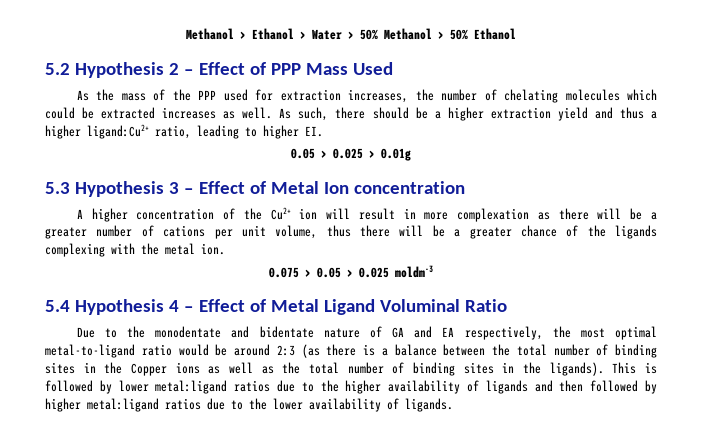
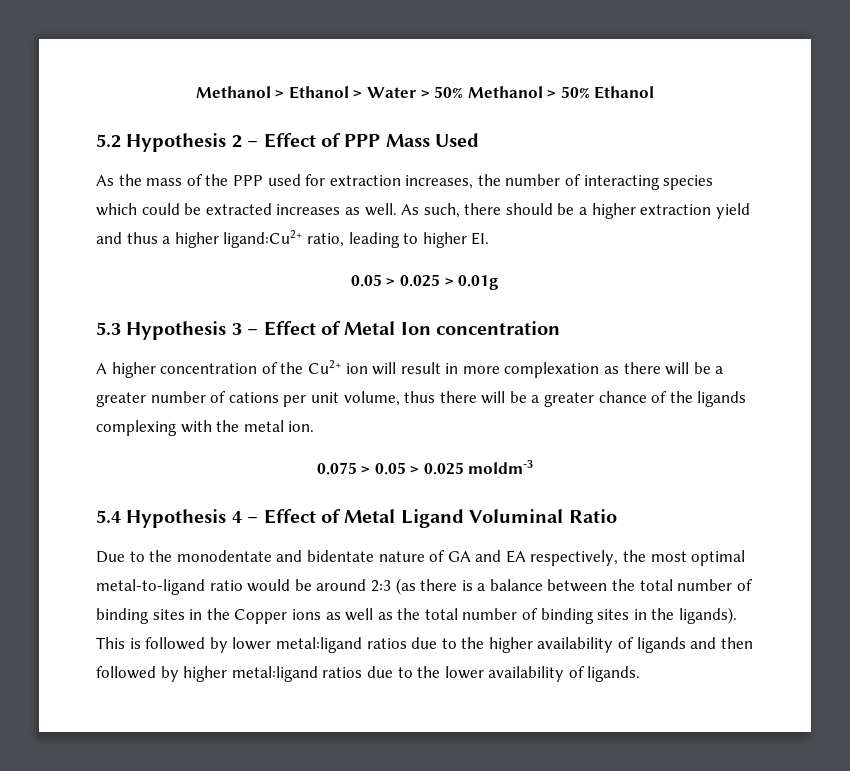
- As the mass of the PPP used for extraction increases, the number of chelating molecules which could be extracted increases as well.
+ As the mass of the PPP used for extraction increases, the number of interacting species which could be extracted increases as well.

